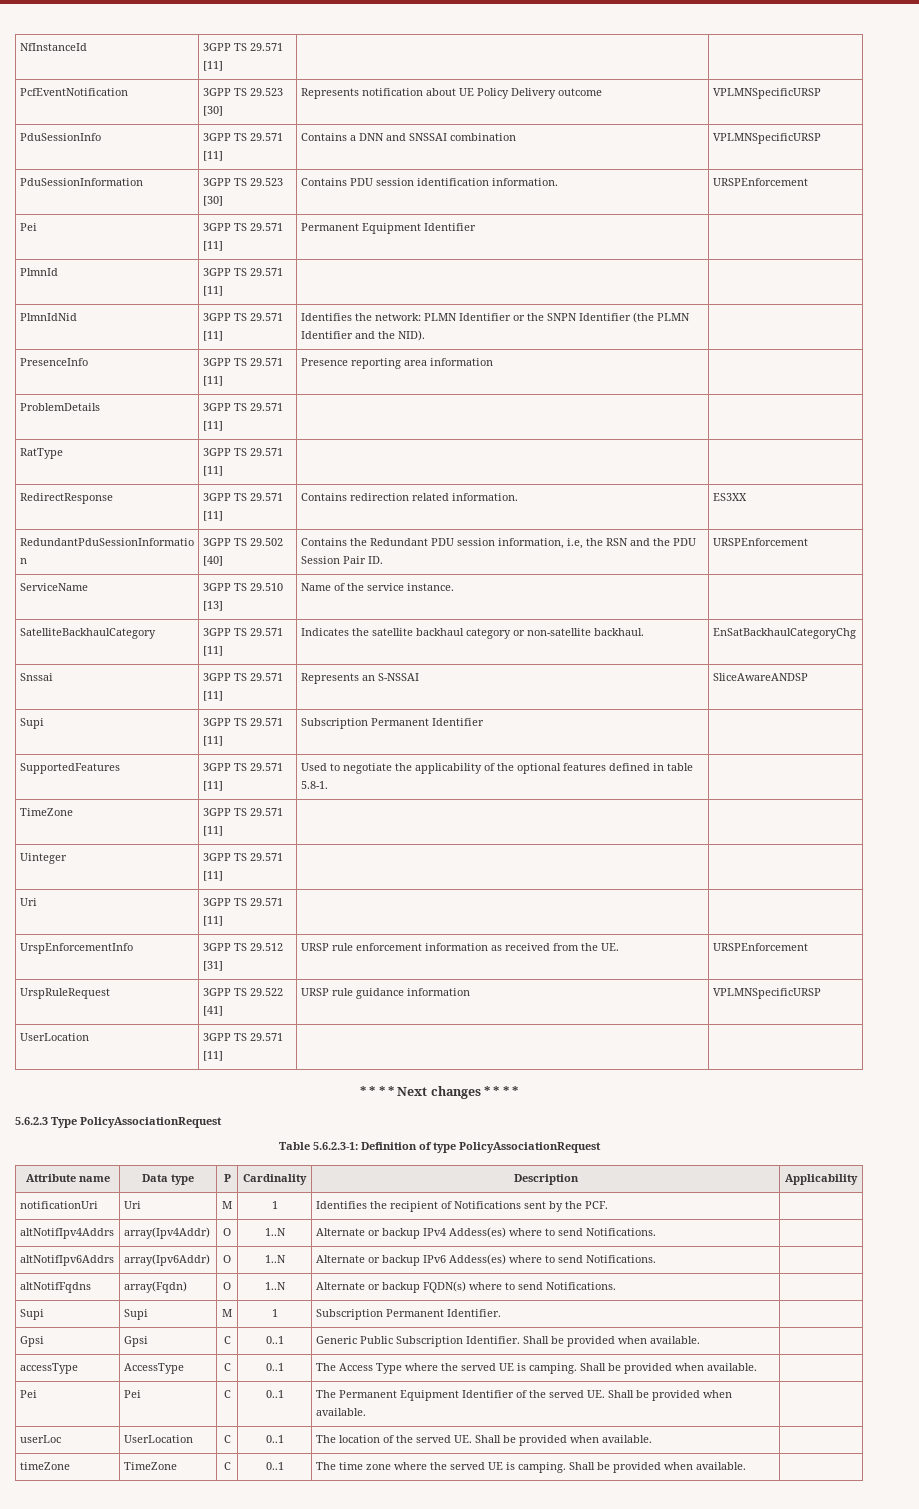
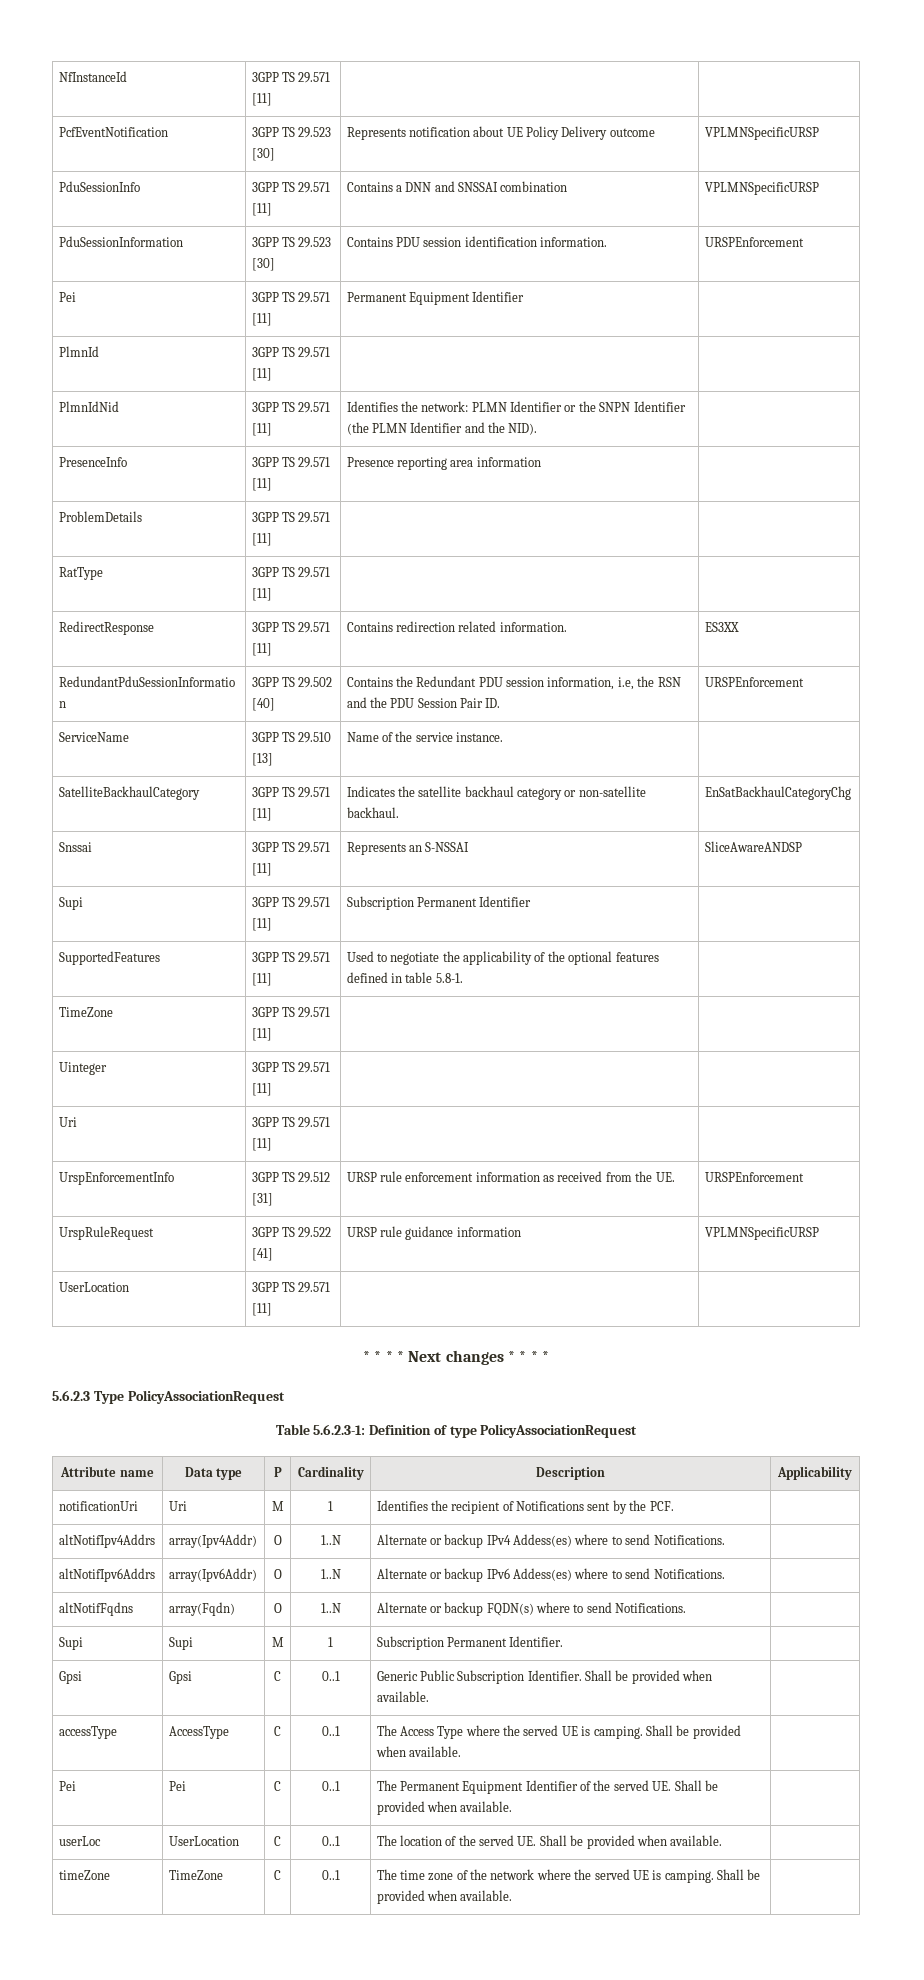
- timeZone | TimeZone | C | 0..1 | The time zone where the served UE is camping. Shall be provided when available. |
+ timeZone | TimeZone | C | 0..1 | The time zone of the network where the served UE is camping. Shall be provided when available. |

